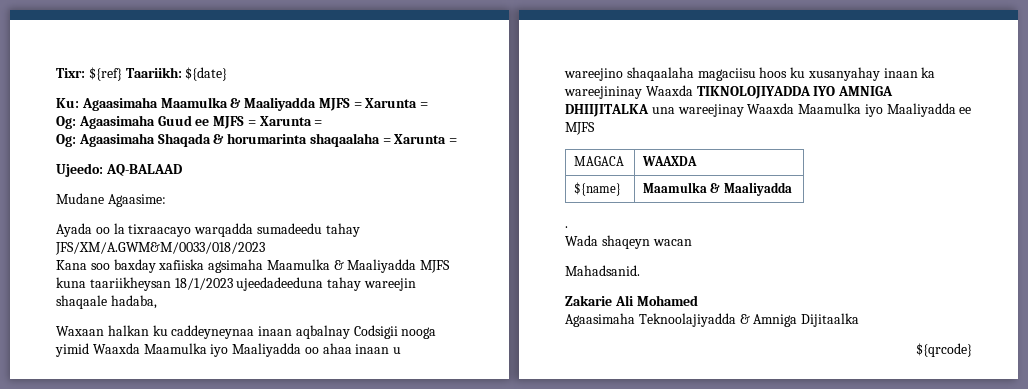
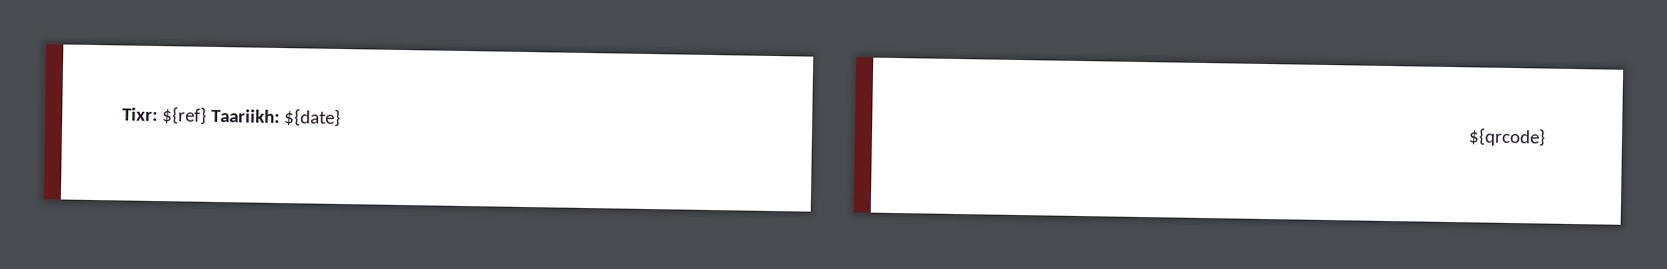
- Ku: Agaasimaha Maamulka & Maaliyadda MJFS = Xarunta =
- Og: Agaasimaha Guud ee MJFS = Xarunta =
- Og: Agaasimaha Shaqada & horumarinta shaqaalaha = Xarunta =
- Ujeedo: AQ-BALAAD
- Mudane Agaasime:
- Ayada oo la tixraacayo warqadda sumadeedu tahay JFS/XM/A.GWM&M/0033/018/2023
- Kana soo baxday xafiiska agsimaha Maamulka & Maaliyadda MJFS kuna taariikheysan 18/1/2023 ujeedadeeduna tahay wareejin shaqaale hadaba,
- Waxaan halkan ku caddeyneynaa inaan aqbalnay Codsigii nooga yimid Waaxda Maamulka iyo Maaliyadda oo ahaa inaan u wareejino shaqaalaha magaciisu hoos ku xusanyahay inaan ka wareejininay Waaxda TIKNOLOJIYADDA IYO AMNIGA DHIIJITALKA una wareejinay Waaxda Maamulka iyo Maaliyadda ee MJFS
- MAGACA | WAAXDA
- ${name} | Maamulka & Maaliyadda
- .
- Wada shaqeyn wacan
- Mahadsanid.
- Zakarie Ali Mohamed
- Agaasimaha Teknoolajiyadda & Amniga Dijitaalka

